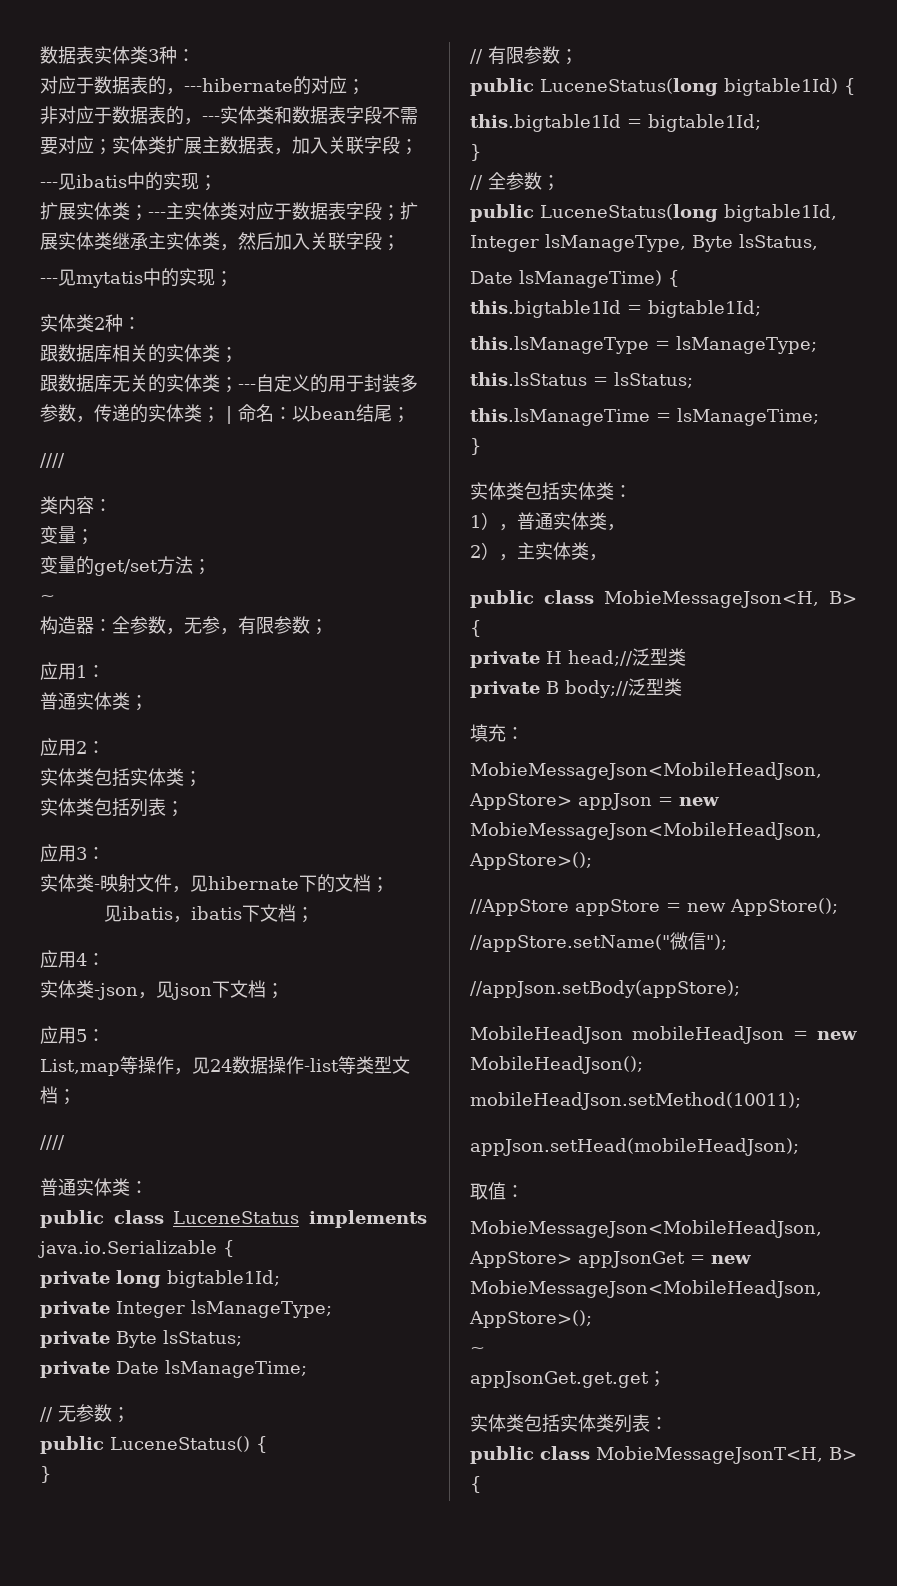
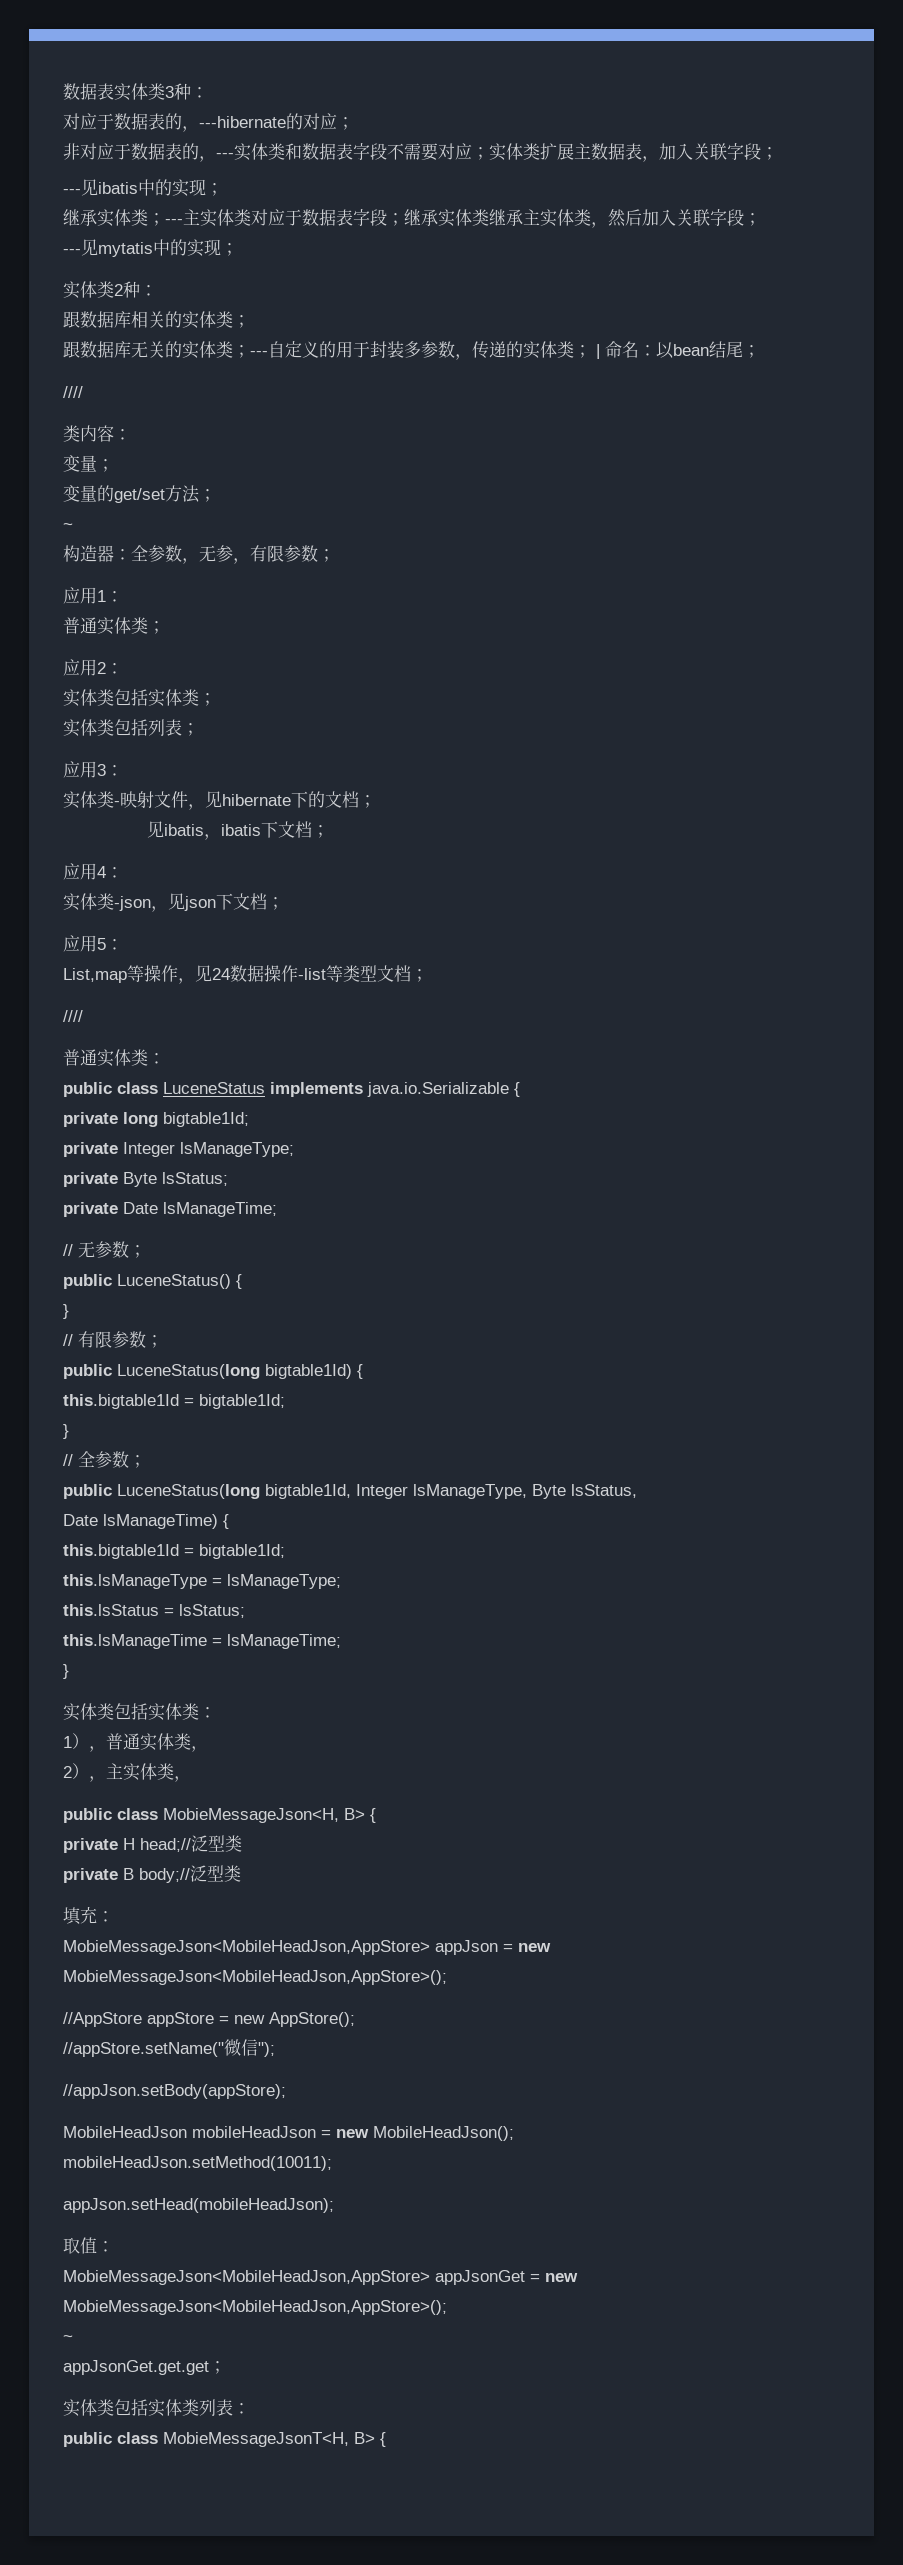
- 扩展实体类；---主实体类对应于数据表字段；扩展实体类继承主实体类，然后加入关联字段；
+ 继承实体类；---主实体类对应于数据表字段；继承实体类继承主实体类，然后加入关联字段；

